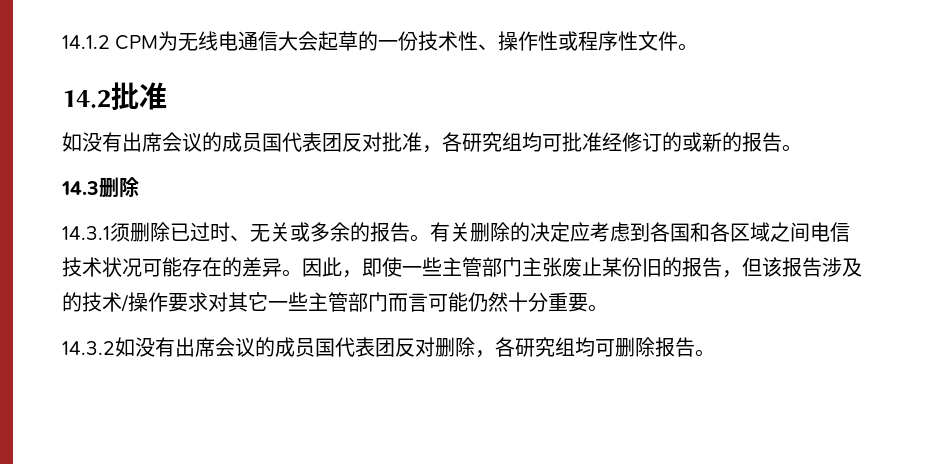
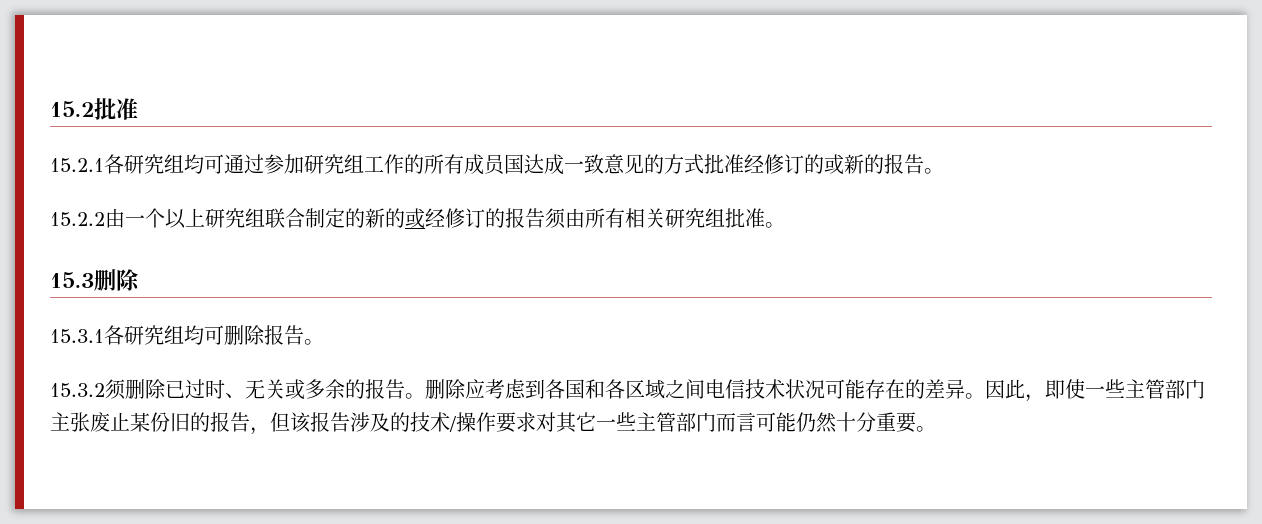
- 14.1.2 CPM为无线电通信大会起草的一份技术性、操作性或程序性文件。
- 14.2批准
- 如没有出席会议的成员国代表团反对批准，各研究组均可批准经修订的或新的报告。
+ 15.2批准
+ 15.2.1各研究组均可通过参加研究组工作的所有成员国达成一致意见的方式批准经修订的或新的报告。
- 14.3删除
- 14.3.1须删除已过时、无关或多余的报告。
+ 15.2.2由一个以上研究组联合制定的新的或经修订的报告须由所有相关研究组批准。
+ 15.3删除
+ 15.3.1各研究组均可删除报告。
+ 15.3.2须删除已过时、无关或多余的报告。
- 有关删除的决定应考虑到各国和各区域之间电信技术状况可能存在的差异。
+ 删除应考虑到各国和各区域之间电信技术状况可能存在的差异。
- 14.3.2如没有出席会议的成员国代表团反对删除，各研究组均可删除报告。

